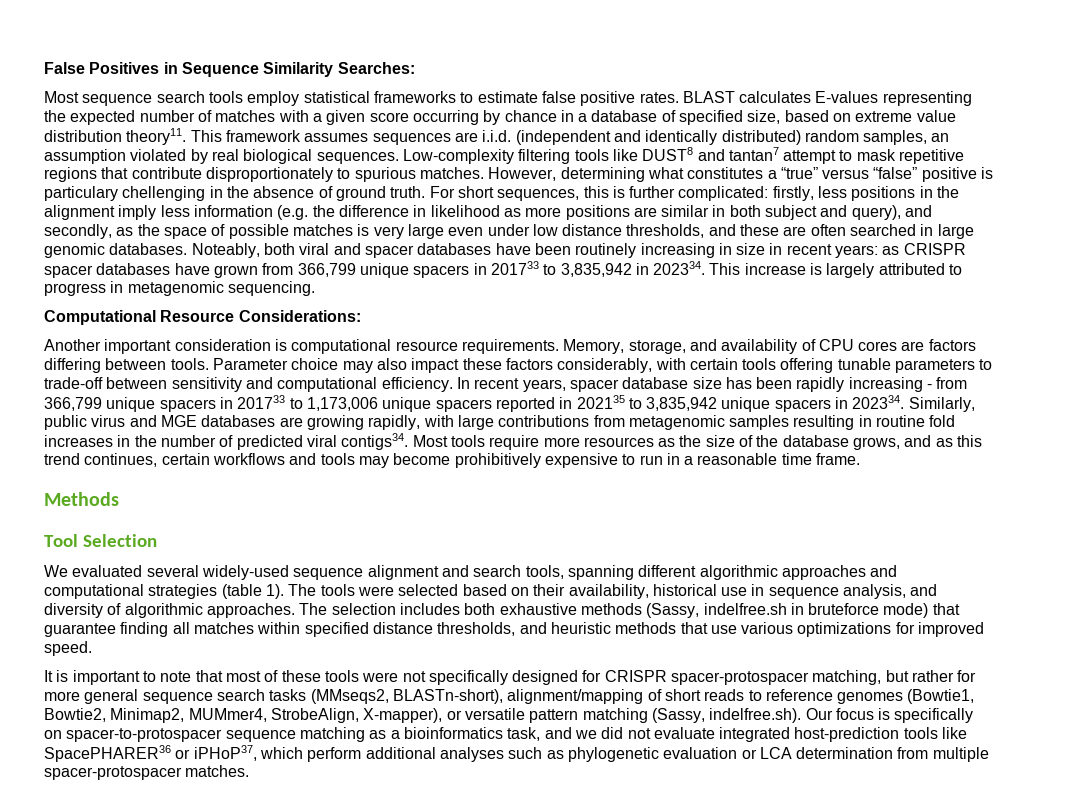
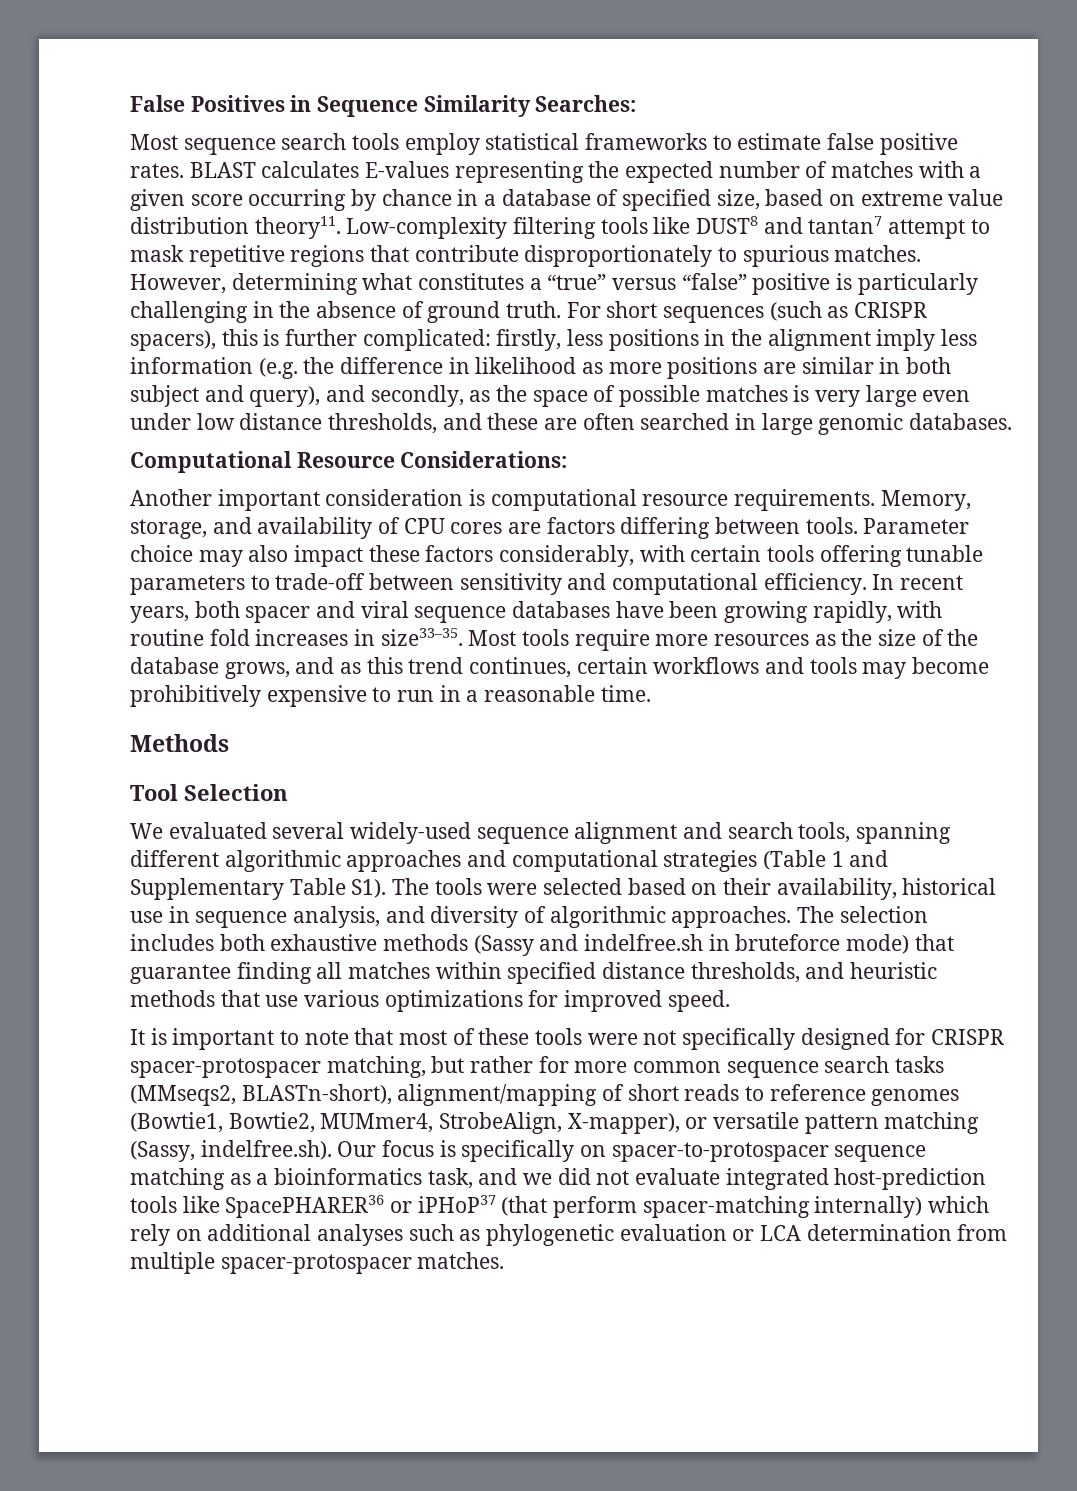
- This framework assumes sequences are i.i.d. (independent and identically distributed) random samples, an assumption violated by real biological sequences.
- However, determining what constitutes a “true” versus “false” positive is particulary chellenging in the absence of ground truth.
+ However, determining what constitutes a “true” versus “false” positive is particularly challenging in the absence of ground truth.
- For short sequences, this is further complicated: firstly, less positions in the alignment imply less information (e.g. the difference in likelihood as more positions are similar in both subject and query), and secondly, as the space of possible matches is very large even under low distance thresholds, and these are often searched in large genomic databases. Noteably, both viral and spacer databases have been routinely increasing in size in recent years: as CRISPR spacer databases have grown from 366,799 unique spacers in 201733 to 3,835,942 in 202334. This increase is largely attributed to progress in metagenomic sequencing.
+ For short sequences (such as CRISPR spacers), this is further complicated: firstly, less positions in the alignment imply less information (e.g. the difference in likelihood as more positions are similar in both subject and query), and secondly, as the space of possible matches is very large even under low distance thresholds, and these are often searched in large genomic databases.
- In recent years, spacer database size has been rapidly increasing - from 366,799 unique spacers in 201733 to 1,173,006 unique spacers reported in 202135 to 3,835,942 unique spacers in 202334. Similarly, public virus and MGE databases are growing rapidly, with large contributions from metagenomic samples resulting in routine fold increases in the number of predicted viral contigs34.
+ In recent years, both spacer and viral sequence databases have been growing rapidly, with routine fold increases in size33–35.
- Most tools require more resources as the size of the database grows, and as this trend continues, certain workflows and tools may become prohibitively expensive to run in a reasonable time frame.
+ Most tools require more resources as the size of the database grows, and as this trend continues, certain workflows and tools may become prohibitively expensive to run in a reasonable time.
- We evaluated several widely-used sequence alignment and search tools, spanning different algorithmic approaches and computational strategies (table 1). The tools were selected based on their availability, historical use in sequence analysis, and diversity of algorithmic approaches.
+ We evaluated several widely-used sequence alignment and search tools, spanning different algorithmic approaches and computational strategies (Table 1 and Supplementary Table S1). The tools were selected based on their availability, historical use in sequence analysis, and diversity of algorithmic approaches.
- The selection includes both exhaustive methods (Sassy, indelfree.sh in bruteforce mode) that guarantee finding all matches within specified distance thresholds, and heuristic methods that use various optimizations for improved speed.
+ The selection includes both exhaustive methods (Sassy and indelfree.sh in bruteforce mode) that guarantee finding all matches within specified distance thresholds, and heuristic methods that use various optimizations for improved speed.
- It is important to note that most of these tools were not specifically designed for CRISPR spacer-protospacer matching, but rather for more general sequence search tasks (MMseqs2, BLASTn-short), alignment/mapping of short reads to reference genomes (Bowtie1, Bowtie2, Minimap2, MUMmer4, StrobeAlign, X-mapper), or versatile pattern matching (Sassy, indelfree.sh). Our focus is specifically on spacer-to-protospacer sequence matching as a bioinformatics task, and we did not evaluate integrated host-prediction tools like SpacePHARER36 or iPHoP37, which perform additional analyses such as phylogenetic evaluation or LCA determination from multiple spacer-protospacer matches.
+ It is important to note that most of these tools were not specifically designed for CRISPR spacer-protospacer matching, but rather for more common sequence search tasks (MMseqs2, BLASTn-short), alignment/mapping of short reads to reference genomes (Bowtie1, Bowtie2, MUMmer4, StrobeAlign, X-mapper), or versatile pattern matching (Sassy, indelfree.sh). Our focus is specifically on spacer-to-protospacer sequence matching as a bioinformatics task, and we did not evaluate integrated host-prediction tools like SpacePHARER36 or iPHoP37 (that perform spacer-matching internally) which rely on additional analyses such as phylogenetic evaluation or LCA determination from multiple spacer-protospacer matches.

